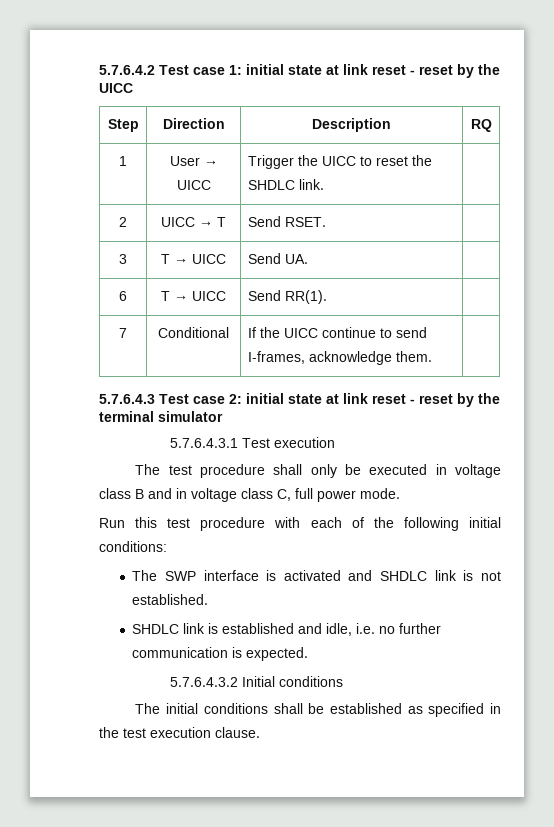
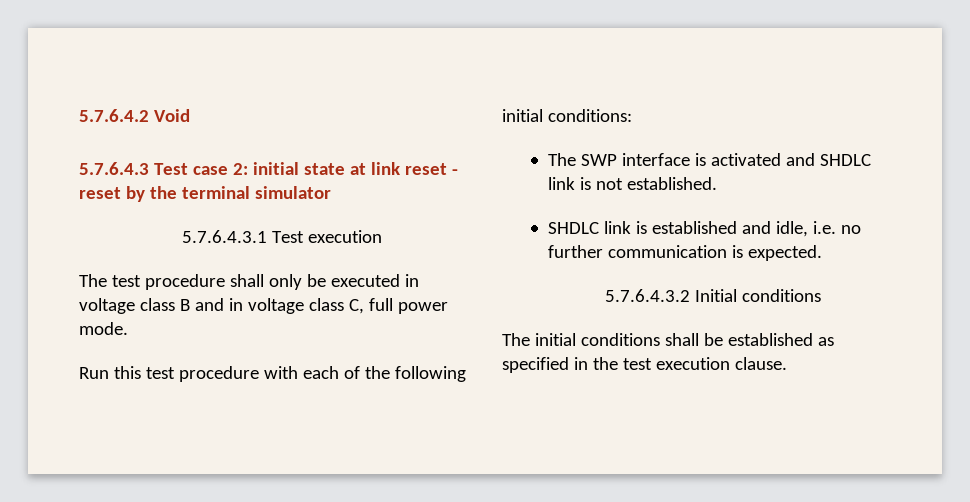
- 5.7.6.4.2 Test case 1: initial state at link reset - reset by the UICC
- Step | Direction | Description | RQ
- 1 | User → UICC | Trigger the UICC to reset the SHDLC link. |
- 2 | UICC → T | Send RSET. |
- 3 | T → UICC | Send UA. |
- 6 | T → UICC | Send RR(1). |
- 7 | Conditional | If the UICC continue to send I-frames, acknowledge them. |
+ 5.7.6.4.2 Void

